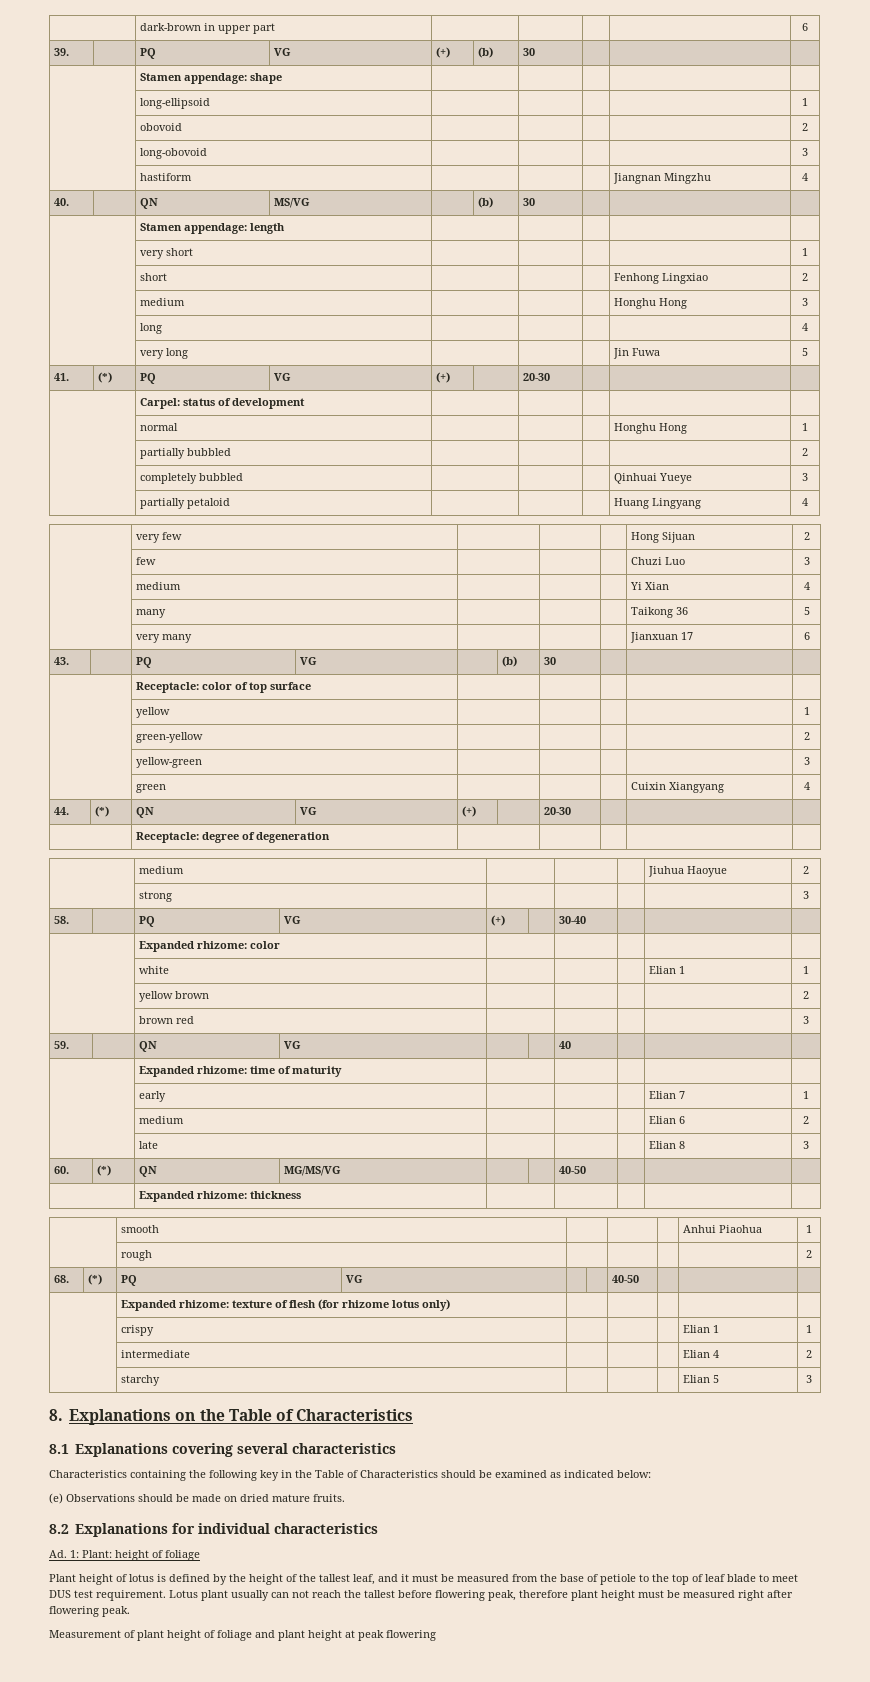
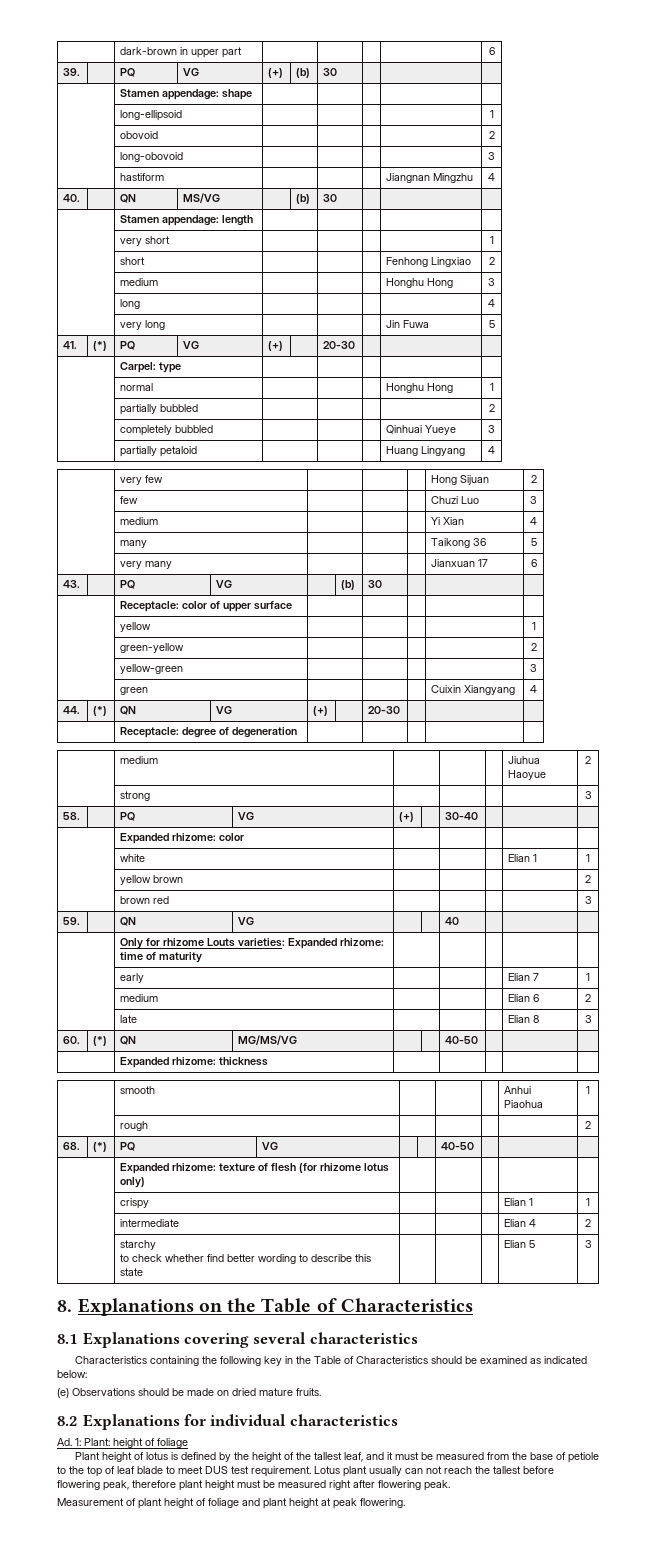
- | Carpel: status of development | | | | |
+ | Carpel: type | | | | |
- | Receptacle: color of top surface | | | | |
+ | Receptacle: color of upper surface | | | | |
- | Expanded rhizome: time of maturity | | | | |
+ | Only for rhizome Louts varieties: Expanded rhizome: time of maturity | | | | |
- | starchy | | | | Elian 5 | 3
+ | starchy
+ to check whether find better wording to describe this state | | | | Elian 5 | 3
- Measurement of plant height of foliage and plant height at peak flowering
+ Measurement of plant height of foliage and plant height at peak flowering.

